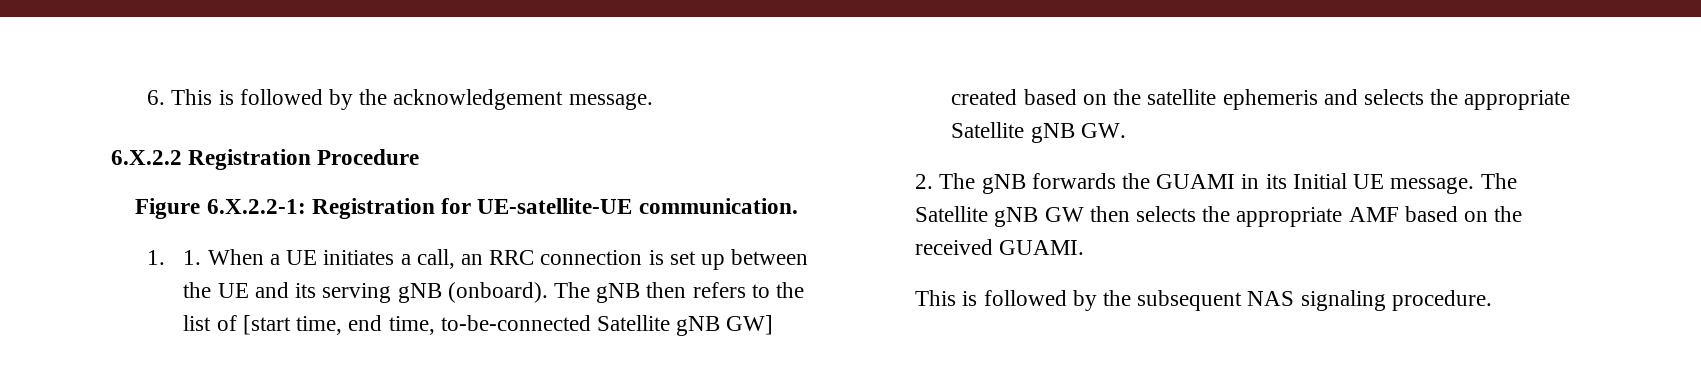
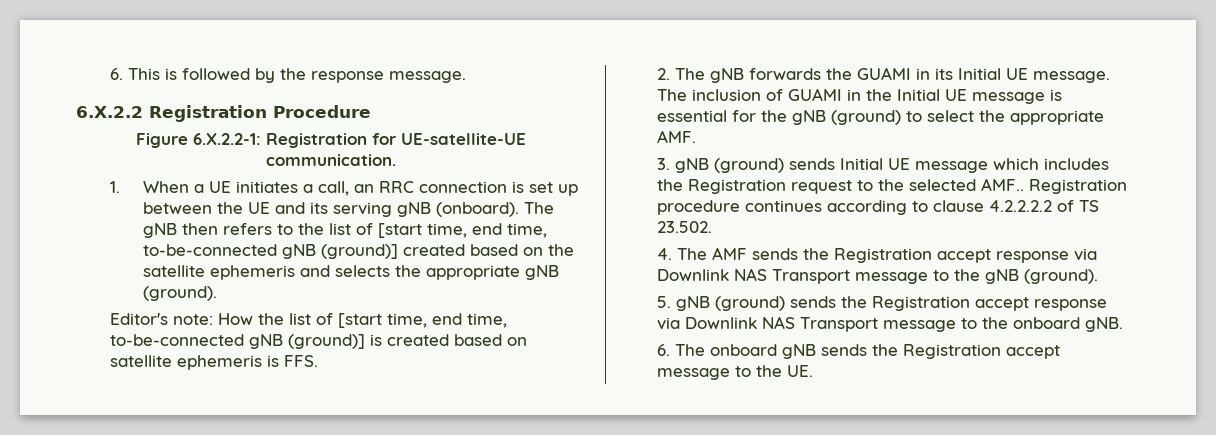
- 6. This is followed by the acknowledgement message.
+ 6. This is followed by the response message.
- 1. 1. When a UE initiates a call, an RRC connection is set up between the UE and its serving gNB (onboard).
+ 1. When a UE initiates a call, an RRC connection is set up between the UE and its serving gNB (onboard).
- The gNB then refers to the list of [start time, end time, to-be-connected Satellite gNB GW] created based on the satellite ephemeris and selects the appropriate Satellite gNB GW.
+ The gNB then refers to the list of [start time, end time, to-be-connected gNB (ground)] created based on the satellite ephemeris and selects the appropriate gNB (ground).
+ Editor's note: How the list of [start time, end time, to-be-connected gNB (ground)] is created based on satellite ephemeris is FFS.
- The Satellite gNB GW then selects the appropriate AMF based on the received GUAMI.
- This is followed by the subsequent NAS signaling procedure.
+ The inclusion of GUAMI in the Initial UE message is essential for the gNB (ground) to select the appropriate AMF.
+ 3. gNB (ground) sends Initial UE message which includes the Registration request to the selected AMF.. Registration procedure continues according to clause 4.2.2.2.2 of TS 23.502.
+ 4. The AMF sends the Registration accept response via Downlink NAS Transport message to the gNB (ground).
+ 5. gNB (ground) sends the Registration accept response via Downlink NAS Transport message to the onboard gNB.
+ 6. The onboard gNB sends the Registration accept message to the UE.

